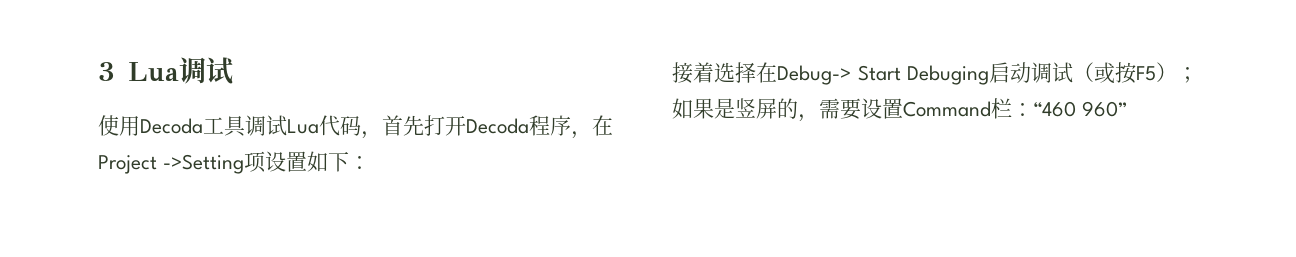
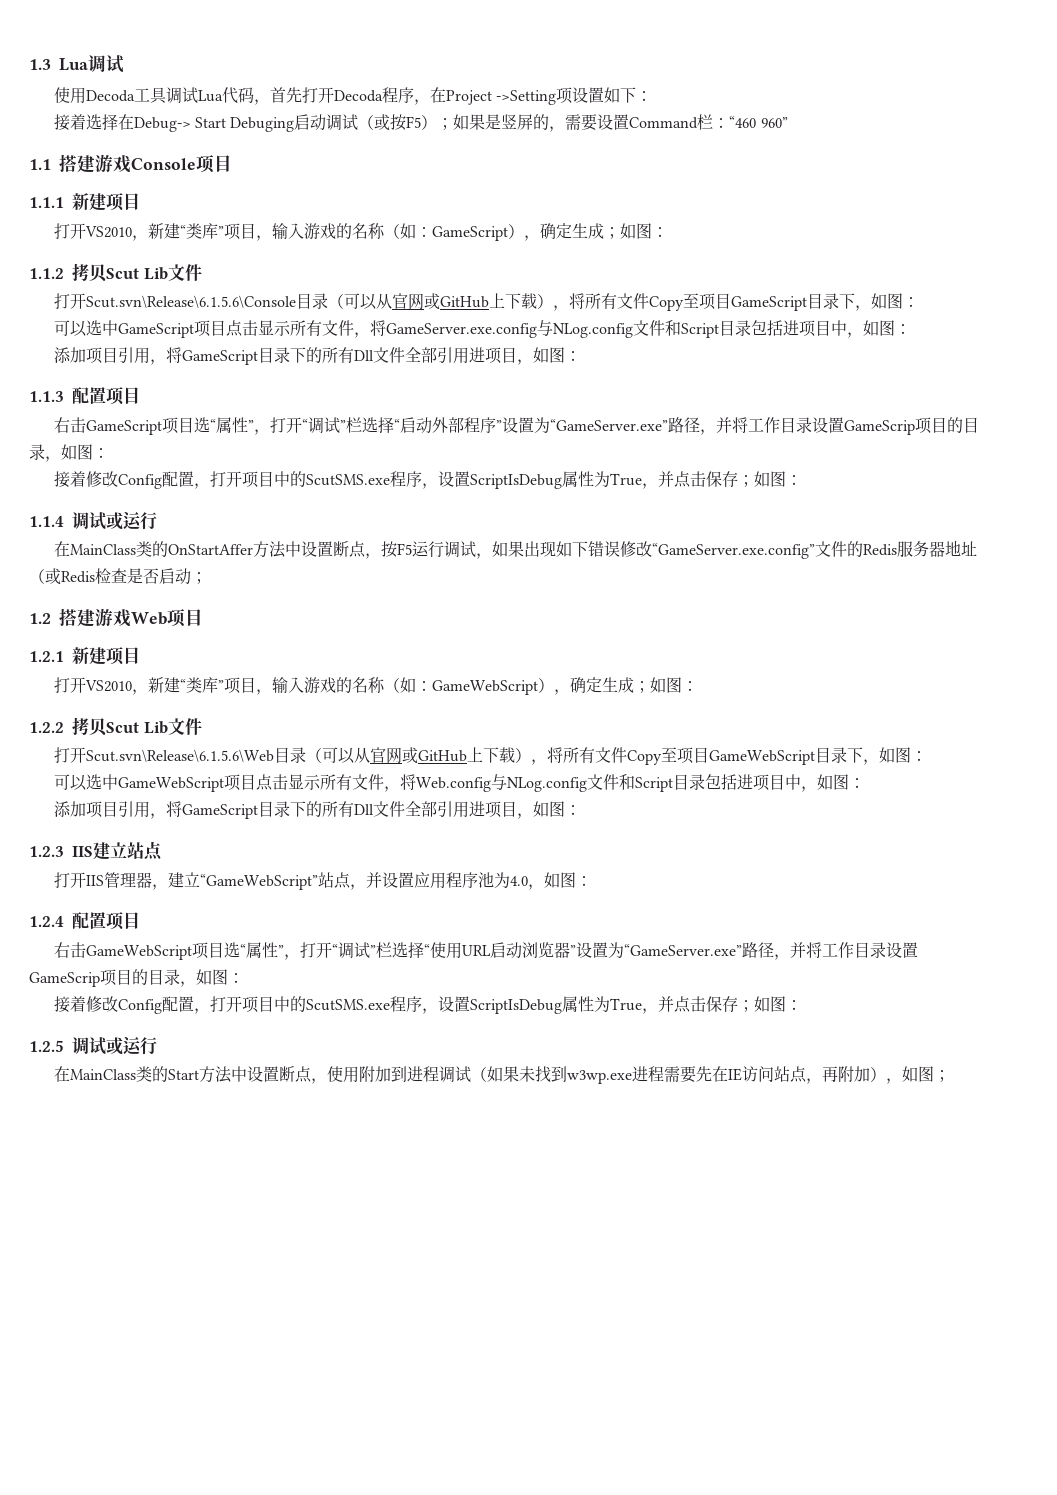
- 3 Lua调试
+ 1.3 Lua调试
+ 1.1搭建游戏Console项目
+ 1.1.1新建项目
+ 打开VS2010，新建“类库”项目，输入游戏的名称（如：GameScript），确定生成；如图：
+ 1.1.2拷贝Scut Lib文件
+ 打开Scut.svn\Release\6.1.5.6\Console目录（可以从官网或GitHub上下载），将所有文件Copy至项目GameScript目录下，如图：
+ 可以选中GameScript项目点击显示所有文件，将GameServer.exe.config与NLog.config文件和Script目录包括进项目中，如图：
+ 添加项目引用，将GameScript目录下的所有Dll文件全部引用进项目，如图：
+ 1.1.3配置项目
+ 右击GameScript项目选“属性”，打开“调试”栏选择“启动外部程序”设置为“GameServer.exe”路径，并将工作目录设置GameScrip项目的目录，如图：
+ 接着修改Config配置，打开项目中的ScutSMS.exe程序，设置ScriptIsDebug属性为True，并点击保存；如图：
+ 1.1.4调试或运行
+ 在MainClass类的OnStartAffer方法中设置断点，按F5运行调试，如果出现如下错误修改“GameServer.exe.config”文件的Redis服务器地址（或Redis检查是否启动；
+ 1.2搭建游戏Web项目
+ 1.2.1新建项目
+ 打开VS2010，新建“类库”项目，输入游戏的名称（如：GameWebScript），确定生成；如图：
+ 1.2.2拷贝Scut Lib文件
+ 打开Scut.svn\Release\6.1.5.6\Web目录（可以从官网或GitHub上下载），将所有文件Copy至项目GameWebScript目录下，如图：
+ 可以选中GameWebScript项目点击显示所有文件，将Web.config与NLog.config文件和Script目录包括进项目中，如图：
+ 添加项目引用，将GameScript目录下的所有Dll文件全部引用进项目，如图：
+ 1.2.3 IIS建立站点
+ 打开IIS管理器，建立“GameWebScript”站点，并设置应用程序池为4.0，如图：
+ 1.2.4配置项目
+ 右击GameWebScript项目选“属性”，打开“调试”栏选择“使用URL启动浏览器”设置为“GameServer.exe”路径，并将工作目录设置GameScrip项目的目录，如图：
+ 接着修改Config配置，打开项目中的ScutSMS.exe程序，设置ScriptIsDebug属性为True，并点击保存；如图：
+ 1.2.5调试或运行
+ 在MainClass类的Start方法中设置断点，使用附加到进程调试（如果未找到w3wp.exe进程需要先在IE访问站点，再附加），如图；

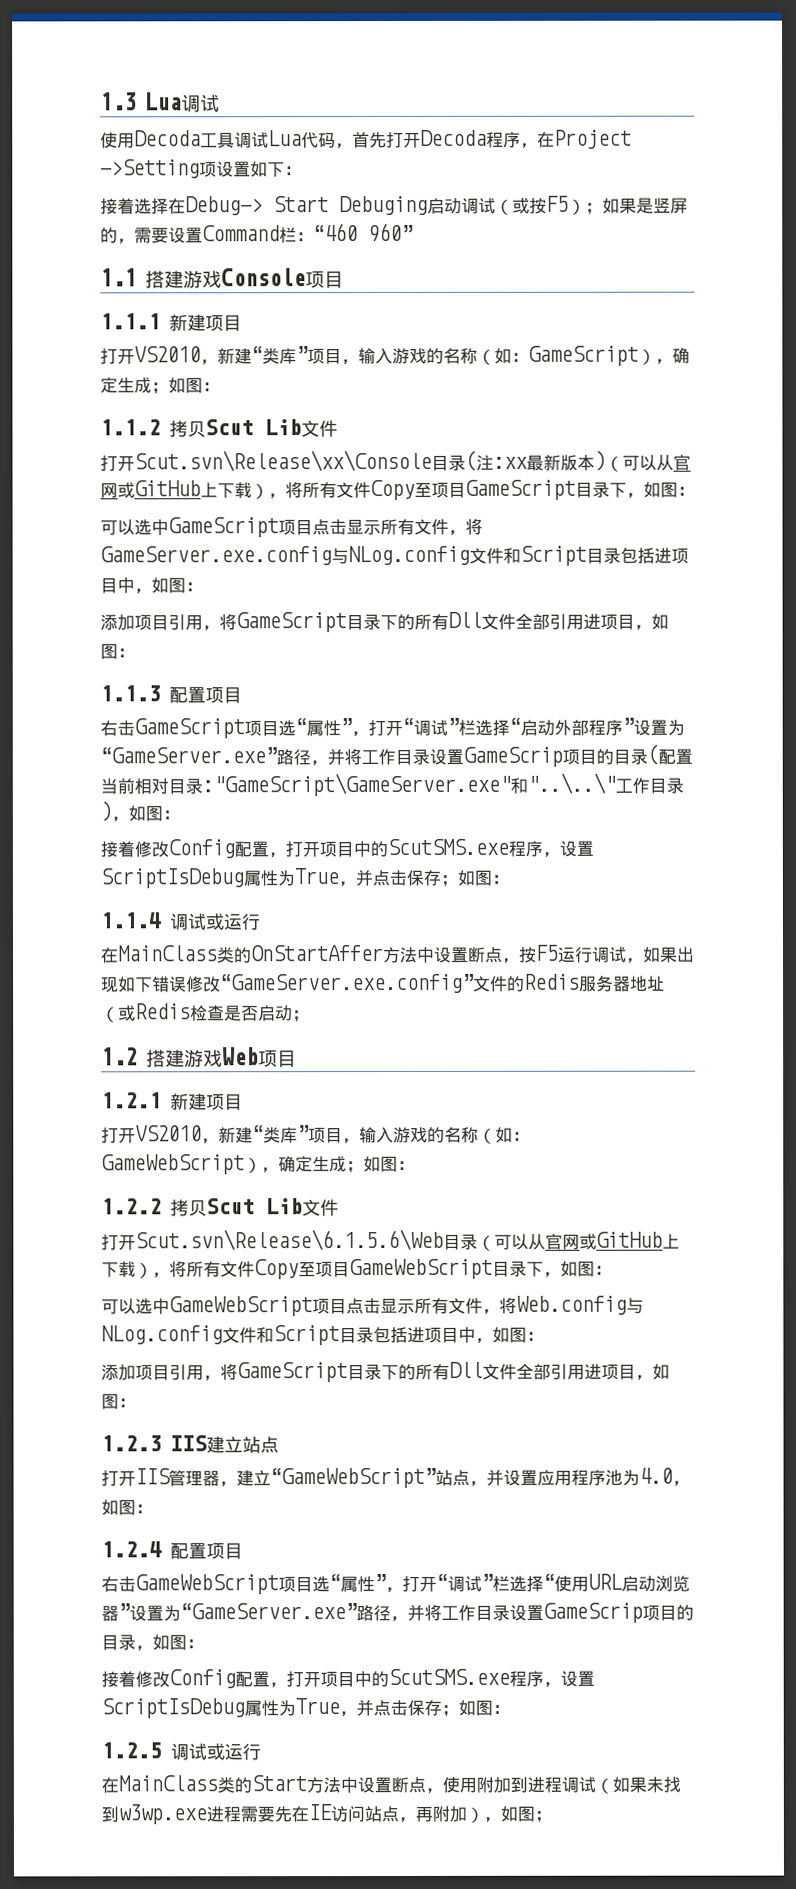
- 打开Scut.svn\Release\6.1.5.6\Console目录（可以从官网或GitHub上下载），将所有文件Copy至项目GameScript目录下，如图：
+ 打开Scut.svn\Release\xx\Console目录(注:xx最新版本)（可以从官网或GitHub上下载），将所有文件Copy至项目GameScript目录下，如图：
- 右击GameScript项目选“属性”，打开“调试”栏选择“启动外部程序”设置为“GameServer.exe”路径，并将工作目录设置GameScrip项目的目录，如图：
+ 右击GameScript项目选“属性”，打开“调试”栏选择“启动外部程序”设置为“GameServer.exe”路径，并将工作目录设置GameScrip项目的目录(配置当前相对目录:"GameScript\GameServer.exe"和"..\..\"工作目录)，如图：

